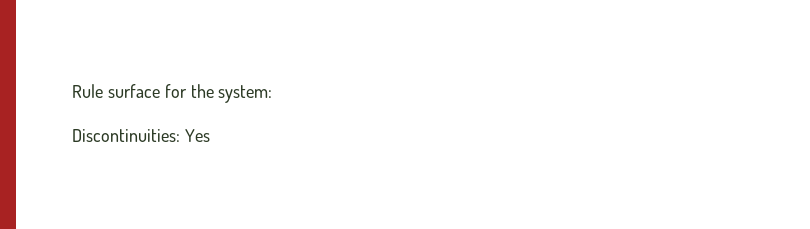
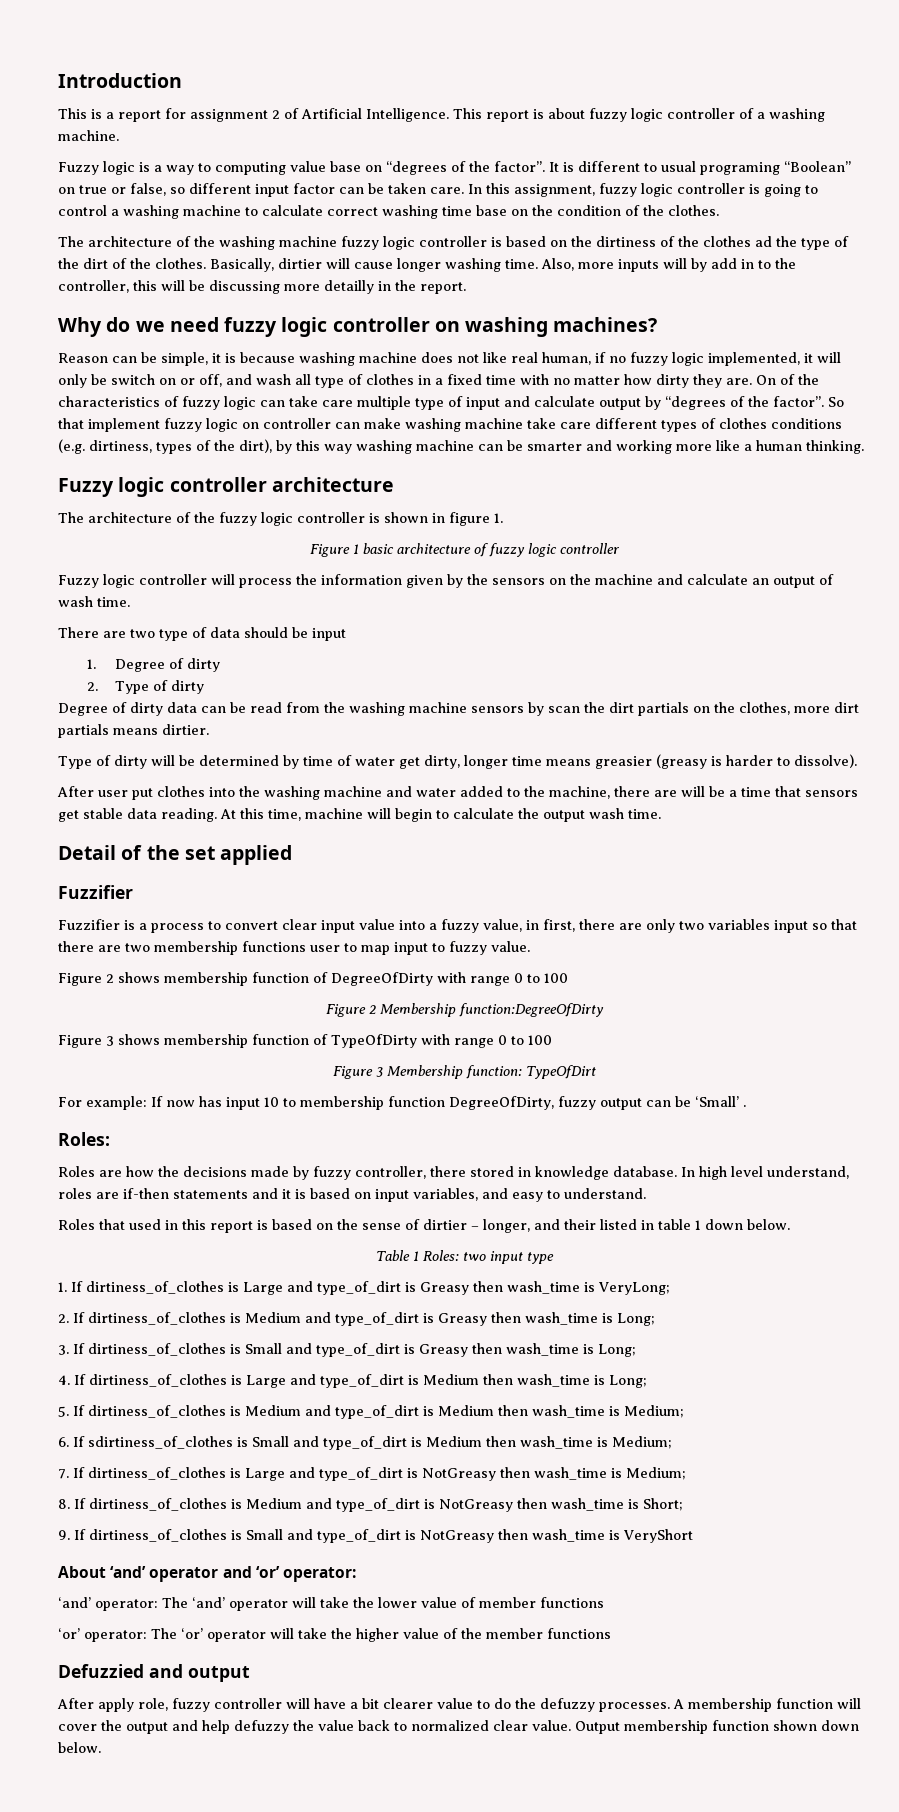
- Rule surface for the system:
- Discontinuities: Yes
+ Introduction
+ This is a report for assignment 2 of Artificial Intelligence. This report is about fuzzy logic controller of a washing machine.
+ Fuzzy logic is a way to computing value base on “degrees of the factor”. It is different to usual programing “Boolean” on true or false, so different input factor can be taken care. In this assignment, fuzzy logic controller is going to control a washing machine to calculate correct washing time base on the condition of the clothes.
+ The architecture of the washing machine fuzzy logic controller is based on the dirtiness of the clothes ad the type of the dirt of the clothes. Basically, dirtier will cause longer washing time. Also, more inputs will by add in to the controller, this will be discussing more detailly in the report.
+ Why do we need fuzzy logic controller on washing machines?
+ Reason can be simple, it is because washing machine does not like real human, if no fuzzy logic implemented, it will only be switch on or off, and wash all type of clothes in a fixed time with no matter how dirty they are. On of the characteristics of fuzzy logic can take care multiple type of input and calculate output by “degrees of the factor”. So that implement fuzzy logic on controller can make washing machine take care different types of clothes conditions (e.g. dirtiness, types of the dirt), by this way washing machine can be smarter and working more like a human thinking.
+ Fuzzy logic controller architecture
+ The architecture of the fuzzy logic controller is shown in figure 1.
+ Figure 1 basic architecture of fuzzy logic controller
+ Fuzzy logic controller will process the information given by the sensors on the machine and calculate an output of wash time.
+ There are two type of data should be input
+ 1. Degree of dirty
+ 2. Type of dirty
+ Degree of dirty data can be read from the washing machine sensors by scan the dirt partials on the clothes, more dirt partials means dirtier.
+ Type of dirty will be determined by time of water get dirty, longer time means greasier (greasy is harder to dissolve).
+ After user put clothes into the washing machine and water added to the machine, there are will be a time that sensors get stable data reading. At this time, machine will begin to calculate the output wash time.
+ Detail of the set applied
+ Fuzzifier
+ Fuzzifier is a process to convert clear input value into a fuzzy value, in first, there are only two variables input so that there are two membership functions user to map input to fuzzy value.
+ Figure 2 shows membership function of DegreeOfDirty with range 0 to 100
+ Figure 2 Membership function:DegreeOfDirty
+ Figure 3 shows membership function of TypeOfDirty with range 0 to 100
+ Figure 3 Membership function: TypeOfDirt
+ For example: If now has input 10 to membership function DegreeOfDirty, fuzzy output can be ‘Small’ .
+ Roles:
+ Roles are how the decisions made by fuzzy controller, there stored in knowledge database. In high level understand, roles are if-then statements and it is based on input variables, and easy to understand.
+ Roles that used in this report is based on the sense of dirtier – longer, and their listed in table 1 down below.
+ Table 1 Roles: two input type
+ 1. If dirtiness_of_clothes is Large and type_of_dirt is Greasy then wash_time is VeryLong;
+ 2. If dirtiness_of_clothes is Medium and type_of_dirt is Greasy then wash_time is Long;
+ 3. If dirtiness_of_clothes is Small and type_of_dirt is Greasy then wash_time is Long;
+ 4. If dirtiness_of_clothes is Large and type_of_dirt is Medium then wash_time is Long;
+ 5. If dirtiness_of_clothes is Medium and type_of_dirt is Medium then wash_time is Medium;
+ 6. If sdirtiness_of_clothes is Small and type_of_dirt is Medium then wash_time is Medium;
+ 7. If dirtiness_of_clothes is Large and type_of_dirt is NotGreasy then wash_time is Medium;
+ 8. If dirtiness_of_clothes is Medium and type_of_dirt is NotGreasy then wash_time is Short;
+ 9. If dirtiness_of_clothes is Small and type_of_dirt is NotGreasy then wash_time is VeryShort
+ About ‘and’ operator and ‘or’ operator:
+ ‘and’ operator: The ‘and’ operator will take the lower value of member functions
+ ‘or’ operator: The ‘or’ operator will take the higher value of the member functions
+ Defuzzied and output
+ After apply role, fuzzy controller will have a bit clearer value to do the defuzzy processes. A membership function will cover the output and help defuzzy the value back to normalized clear value. Output membership function shown down below.

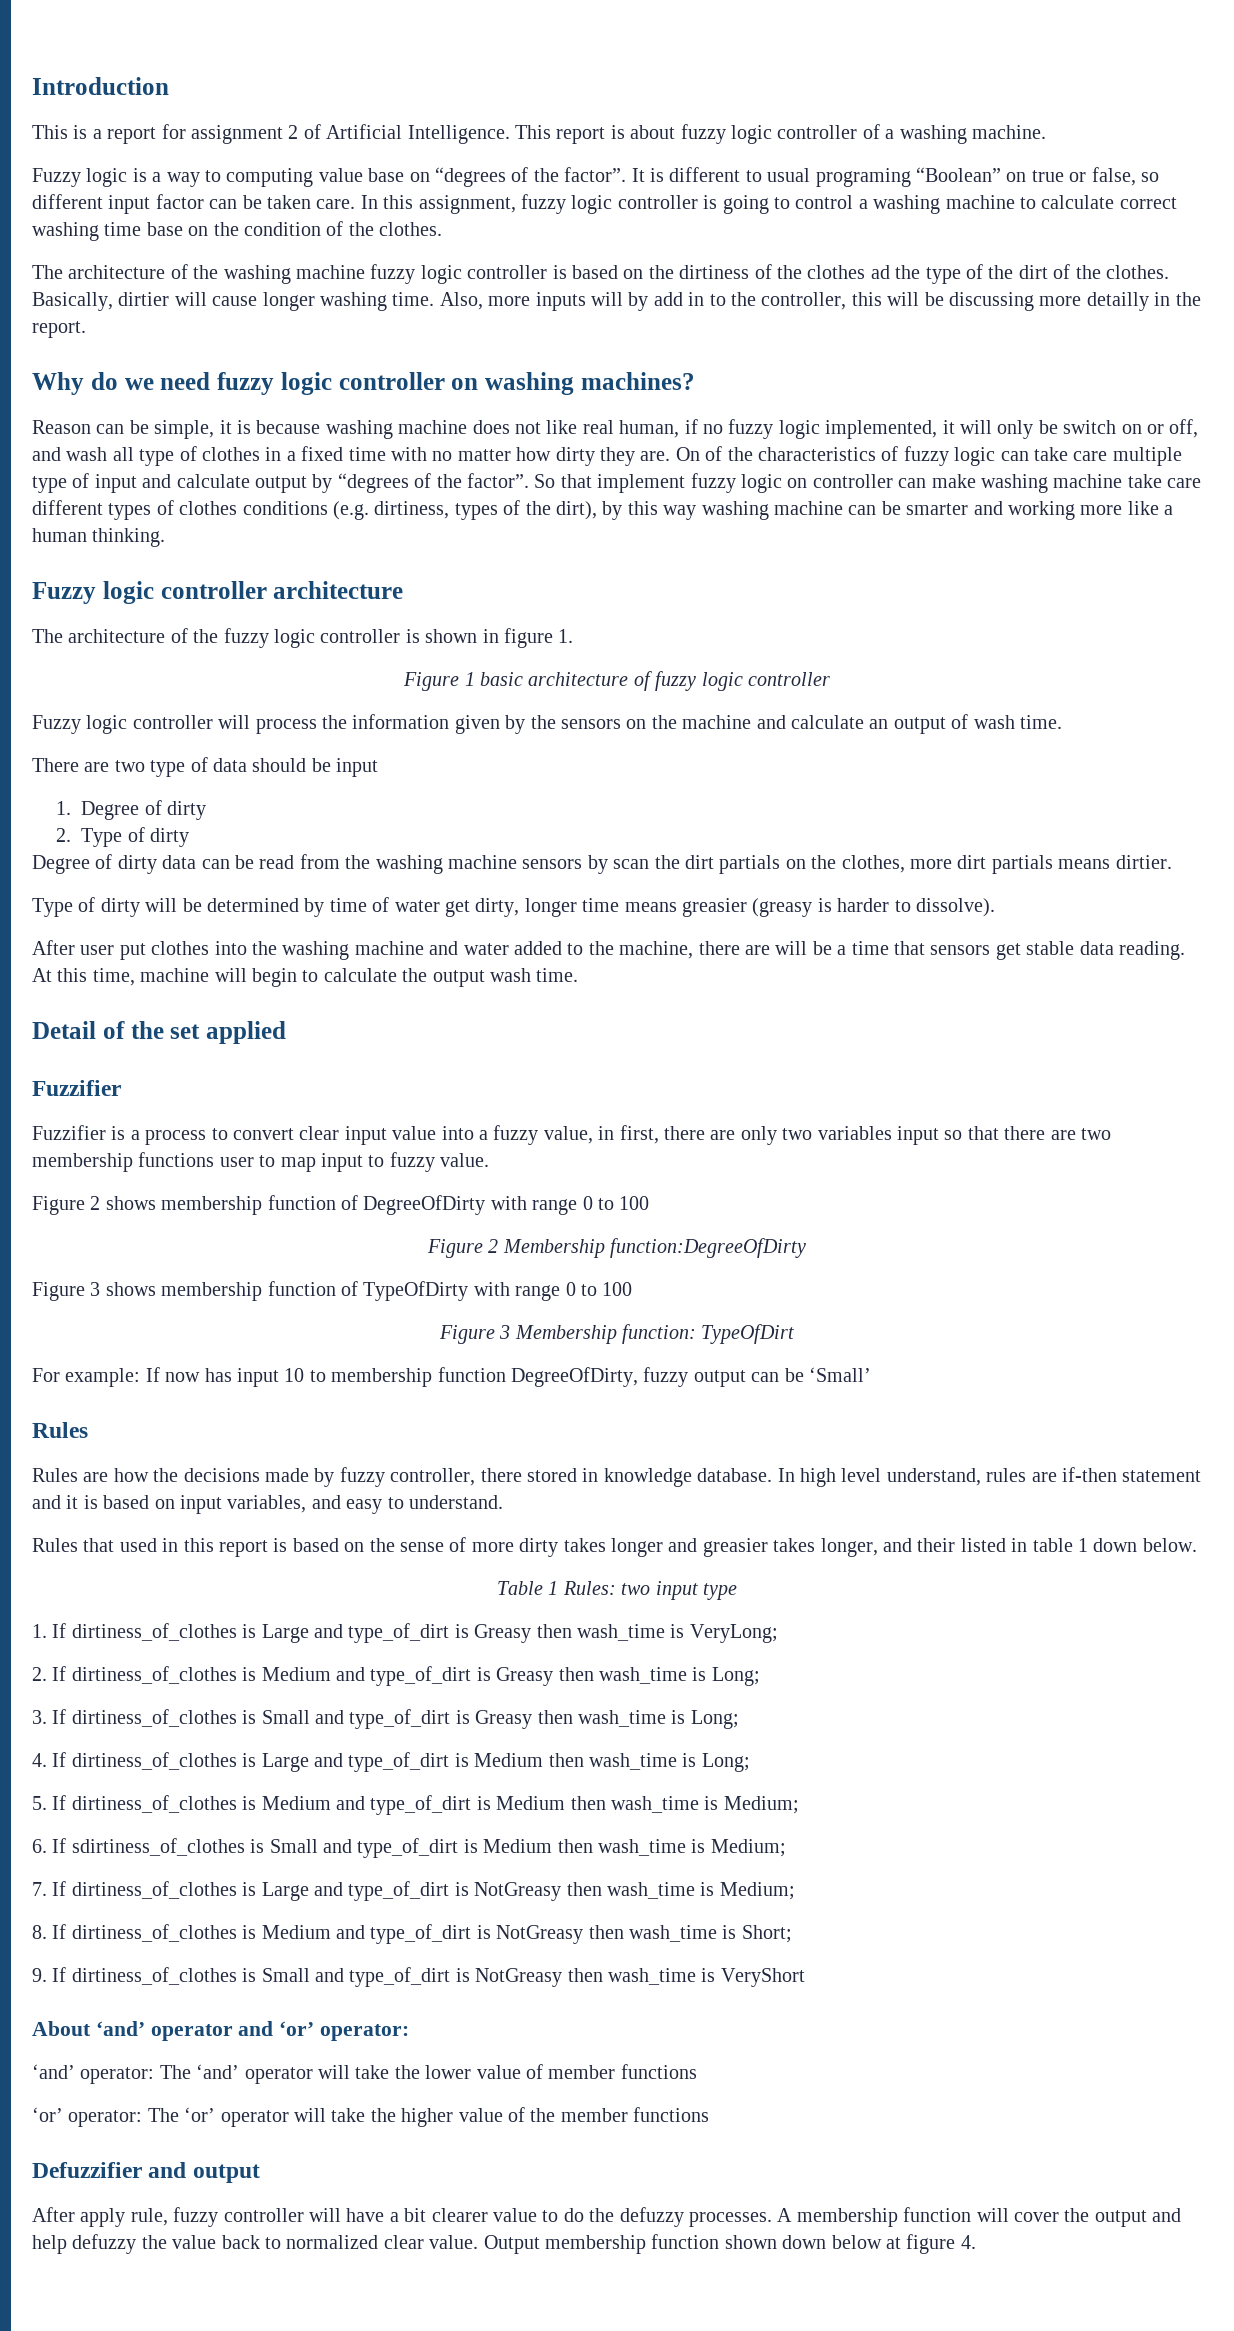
- For example: If now has input 10 to membership function DegreeOfDirty, fuzzy output can be ‘Small’ .
- Roles:
- Roles are how the decisions made by fuzzy controller, there stored in knowledge database.
+ For example: If now has input 10 to membership function DegreeOfDirty, fuzzy output can be ‘Small’
+ Rules
+ Rules are how the decisions made by fuzzy controller, there stored in knowledge database.
- In high level understand, roles are if-then statements and it is based on input variables, and easy to understand.
+ In high level understand, rules are if-then statement and it is based on input variables, and easy to understand.
- Roles that used in this report is based on the sense of dirtier – longer, and their listed in table 1 down below.
+ Rules that used in this report is based on the sense of more dirty takes longer and greasier takes longer, and their listed in table 1 down below.
- Table 1 Roles: two input type
+ Table 1 Rules: two input type
- Defuzzied and output
+ Defuzzifier and output
- After apply role, fuzzy controller will have a bit clearer value to do the defuzzy processes.
+ After apply rule, fuzzy controller will have a bit clearer value to do the defuzzy processes.
- Output membership function shown down below.
+ Output membership function shown down below at figure 4.

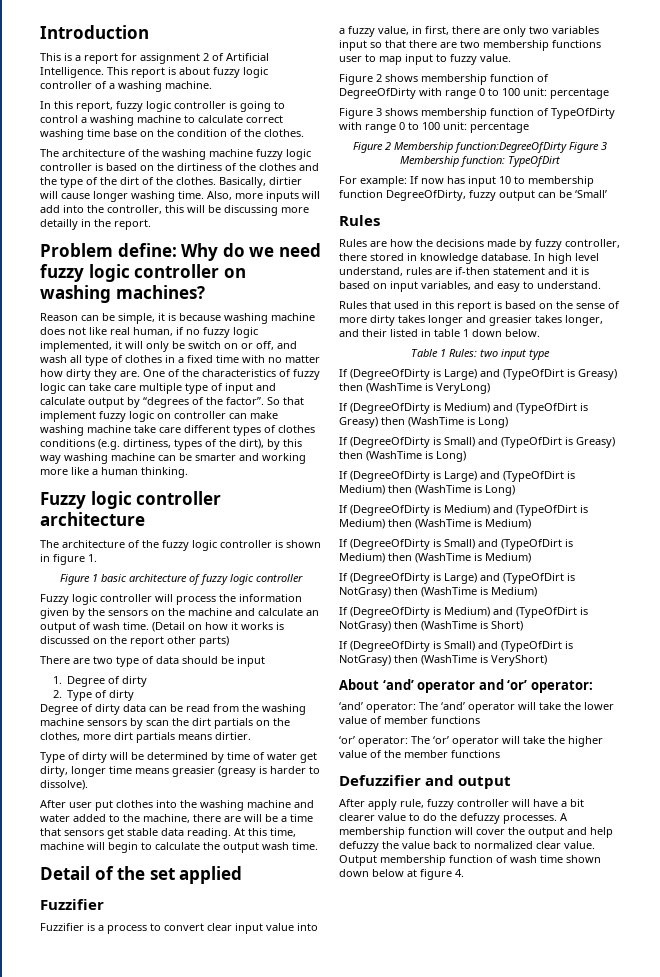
- Fuzzy logic is a way to computing value base on “degrees of the factor”. It is different to usual programing “Boolean” on true or false, so different input factor can be taken care. In this assignment, fuzzy logic controller is going to control a washing machine to calculate correct washing time base on the condition of the clothes.
+ In this report, fuzzy logic controller is going to control a washing machine to calculate correct washing time base on the condition of the clothes.
- The architecture of the washing machine fuzzy logic controller is based on the dirtiness of the clothes ad the type of the dirt of the clothes.
+ The architecture of the washing machine fuzzy logic controller is based on the dirtiness of the clothes and the type of the dirt of the clothes.
- Also, more inputs will by add in to the controller, this will be discussing more detailly in the report.
+ Also, more inputs will add into the controller, this will be discussing more detailly in the report.
- Why do we need fuzzy logic controller on washing machines?
+ Problem define: Why do we need fuzzy logic controller on washing machines?
- On of the characteristics of fuzzy logic can take care multiple type of input and calculate output by “degrees of the factor”.
+ One of the characteristics of fuzzy logic can take care multiple type of input and calculate output by “degrees of the factor”.
+ (Detail on how it works is discussed on the report other parts)
- Figure 2 shows membership function of DegreeOfDirty with range 0 to 100
- Figure 2 Membership function:DegreeOfDirty
+ Figure 2 shows membership function of DegreeOfDirty with range 0 to 100 unit: percentage
- Figure 3 shows membership function of TypeOfDirty with range 0 to 100
- Figure 3 Membership function: TypeOfDirt
+ Figure 3 shows membership function of TypeOfDirty with range 0 to 100 unit: percentage
+ Figure 2 Membership function:DegreeOfDirty Figure 3 Membership function: TypeOfDirt
- 1. If dirtiness_of_clothes is Large and type_of_dirt is Greasy then wash_time is VeryLong;
- 2. If dirtiness_of_clothes is Medium and type_of_dirt is Greasy then wash_time is Long;
- 3. If dirtiness_of_clothes is Small and type_of_dirt is Greasy then wash_time is Long;
- 4. If dirtiness_of_clothes is Large and type_of_dirt is Medium then wash_time is Long;
- 5. If dirtiness_of_clothes is Medium and type_of_dirt is Medium then wash_time is Medium;
- 6. If sdirtiness_of_clothes is Small and type_of_dirt is Medium then wash_time is Medium;
- 7. If dirtiness_of_clothes is Large and type_of_dirt is NotGreasy then wash_time is Medium;
- 8. If dirtiness_of_clothes is Medium and type_of_dirt is NotGreasy then wash_time is Short;
- 9. If dirtiness_of_clothes is Small and type_of_dirt is NotGreasy then wash_time is VeryShort
+ If (DegreeOfDirty is Large) and (TypeOfDirt is Greasy) then (WashTime is VeryLong)
+ If (DegreeOfDirty is Medium) and (TypeOfDirt is Greasy) then (WashTime is Long)
+ If (DegreeOfDirty is Small) and (TypeOfDirt is Greasy) then (WashTime is Long)
+ If (DegreeOfDirty is Large) and (TypeOfDirt is Medium) then (WashTime is Long)
+ If (DegreeOfDirty is Medium) and (TypeOfDirt is Medium) then (WashTime is Medium)
+ If (DegreeOfDirty is Small) and (TypeOfDirt is Medium) then (WashTime is Medium)
+ If (DegreeOfDirty is Large) and (TypeOfDirt is NotGrasy) then (WashTime is Medium)
+ If (DegreeOfDirty is Medium) and (TypeOfDirt is NotGrasy) then (WashTime is Short)
+ If (DegreeOfDirty is Small) and (TypeOfDirt is NotGrasy) then (WashTime is VeryShort)
- Output membership function shown down below at figure 4.
+ Output membership function of wash time shown down below at figure 4.

